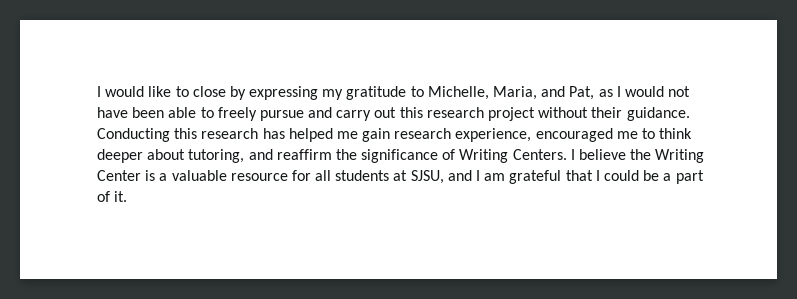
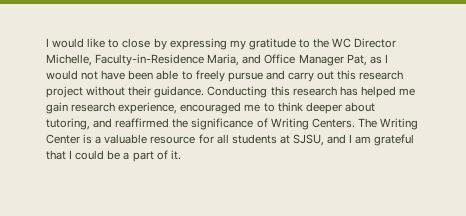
- I would like to close by expressing my gratitude to Michelle, Maria, and Pat, as I would not have been able to freely pursue and carry out this research project without their guidance.
+ I would like to close by expressing my gratitude to the WC Director Michelle, Faculty-in-Residence Maria, and Office Manager Pat, as I would not have been able to freely pursue and carry out this research project without their guidance.
- Conducting this research has helped me gain research experience, encouraged me to think deeper about tutoring, and reaffirm the significance of Writing Centers.
+ Conducting this research has helped me gain research experience, encouraged me to think deeper about tutoring, and reaffirmed the significance of Writing Centers.
- I believe the Writing Center is a valuable resource for all students at SJSU, and I am grateful that I could be a part of it.
+ The Writing Center is a valuable resource for all students at SJSU, and I am grateful that I could be a part of it.

